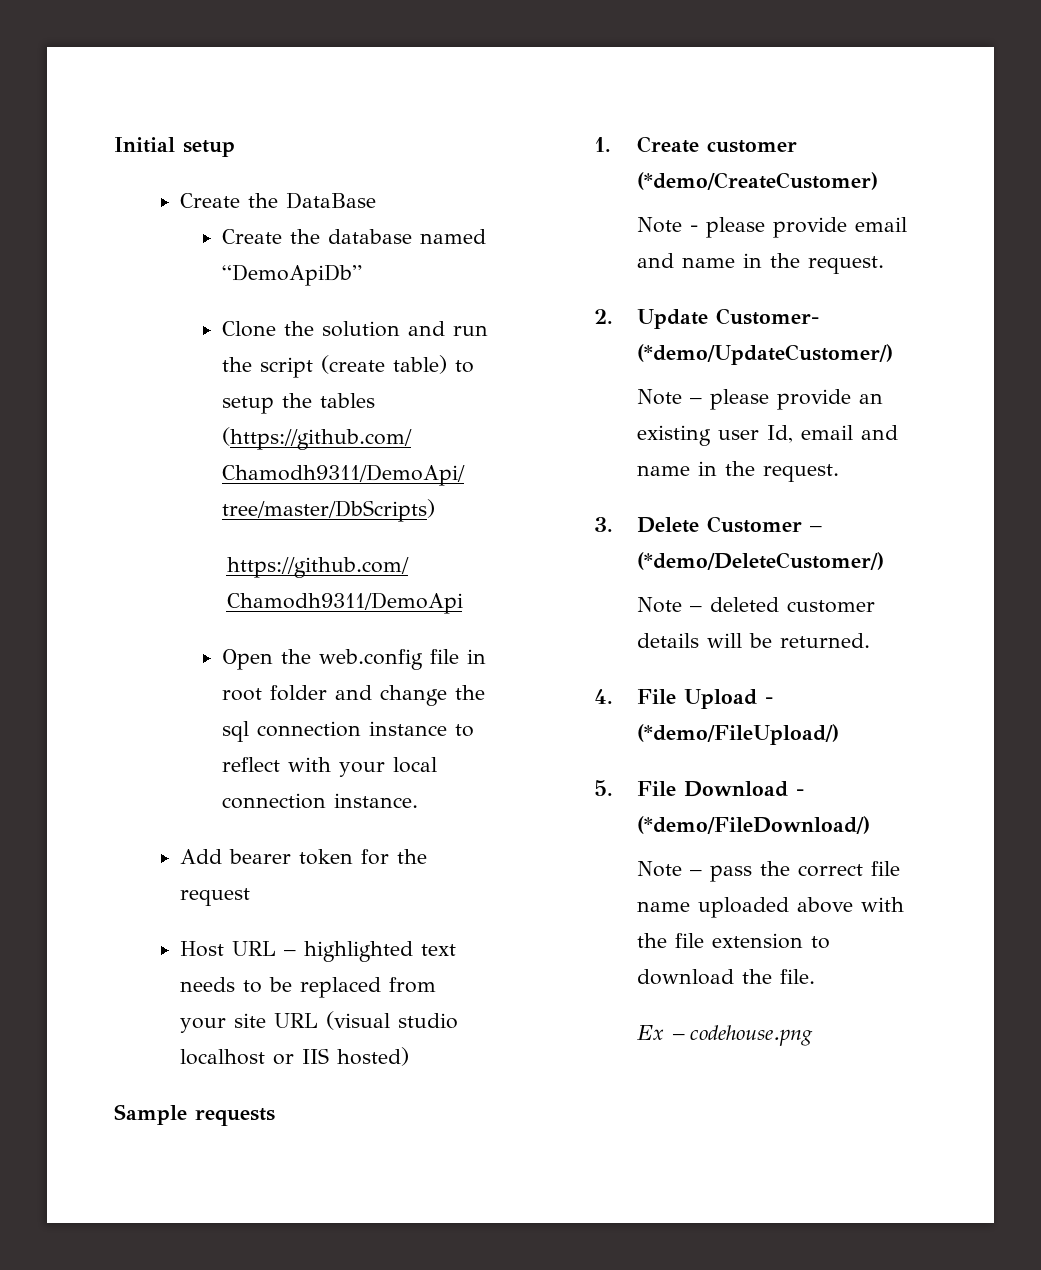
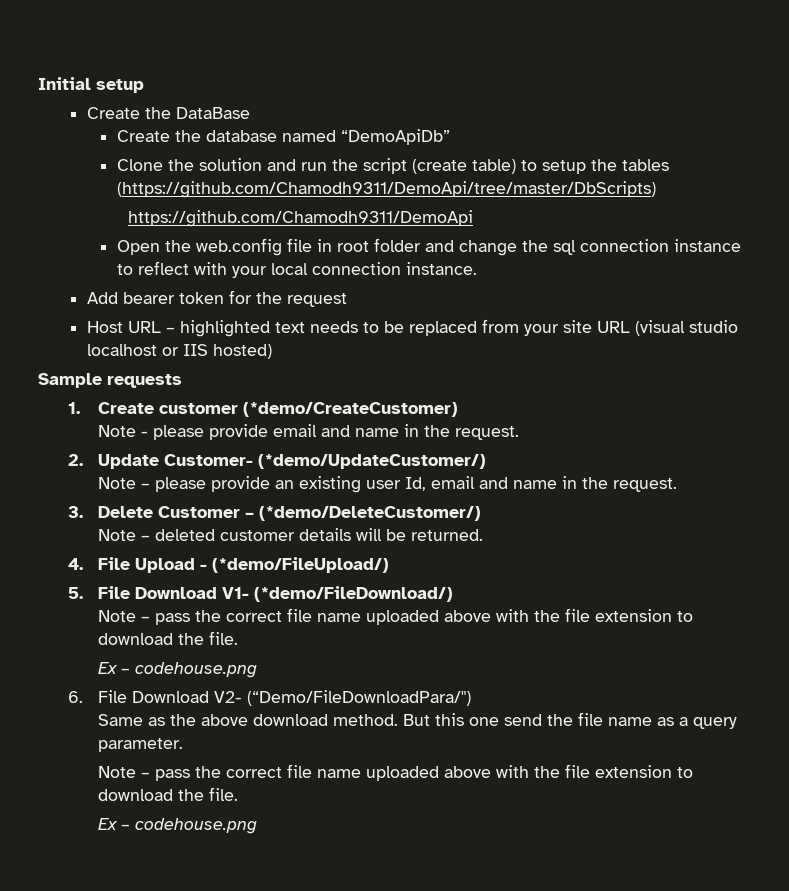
- 5. File Download - (*demo/FileDownload/)
+ 5. File Download V1- (*demo/FileDownload/)
+ 6. File Download V2- (“Demo/FileDownloadPara/")
+ Same as the above download method. But this one send the file name as a query parameter.
+ Note – pass the correct file name uploaded above with the file extension to download the file.
+ Ex – codehouse.png

